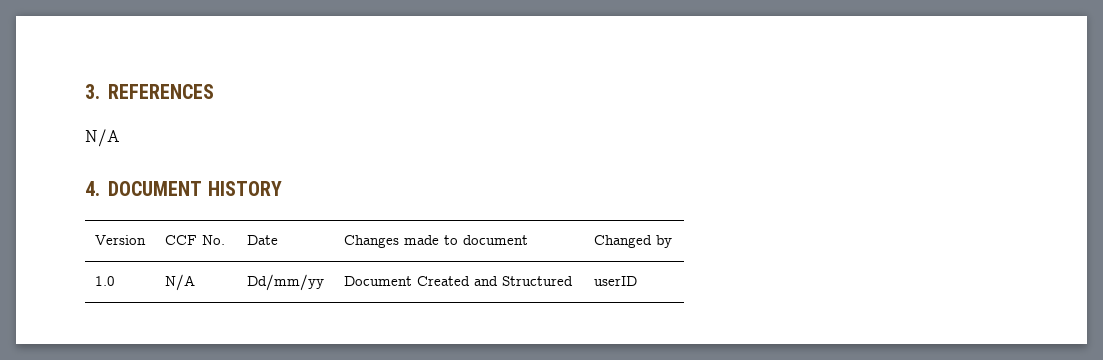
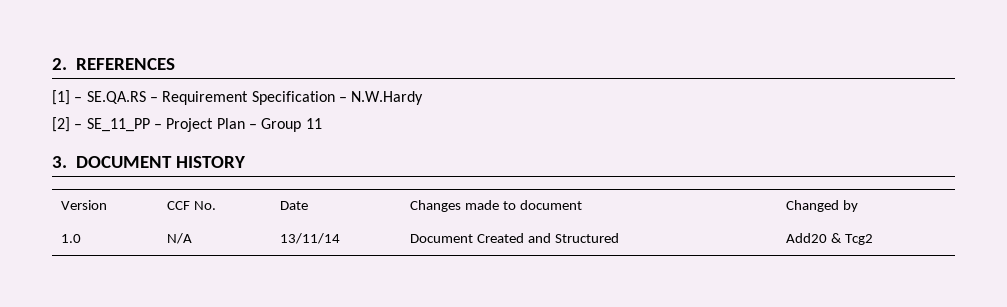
- 3. REFERENCES
- N/A
- 4. DOCUMENT HISTORY
+ 2. REFERENCES
+ [1] – SE.QA.RS – Requirement Specification – N.W.Hardy
+ [2] – SE_11_PP – Project Plan – Group 11
+ 3. DOCUMENT HISTORY
- 1.0 | N/A | Dd/mm/yy | Document Created and Structured | userID
+ 1.0 | N/A | 13/11/14 | Document Created and Structured | Add20 & Tcg2

